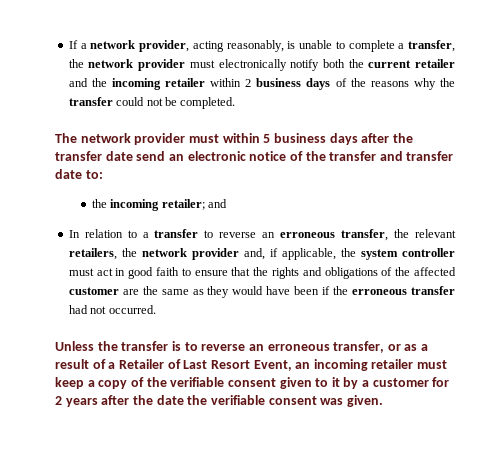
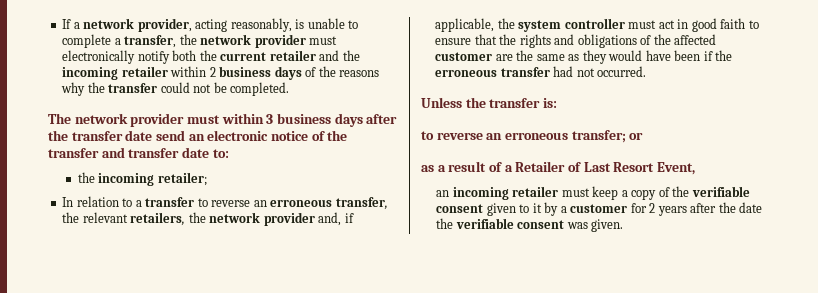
- The network provider must within 5 business days after the transfer date send an electronic notice of the transfer and transfer date to:
+ The network provider must within 3 business days after the transfer date send an electronic notice of the transfer and transfer date to:
- the incoming retailer; and
+ the incoming retailer;
- Unless the transfer is to reverse an erroneous transfer, or as a result of a Retailer of Last Resort Event, an incoming retailer must keep a copy of the verifiable consent given to it by a customer for 2 years after the date the verifiable consent was given.
+ Unless the transfer is:
+ to reverse an erroneous transfer; or
+ as a result of a Retailer of Last Resort Event,
+ an incoming retailer must keep a copy of the verifiable consent given to it by a customer for 2 years after the date the verifiable consent was given.

